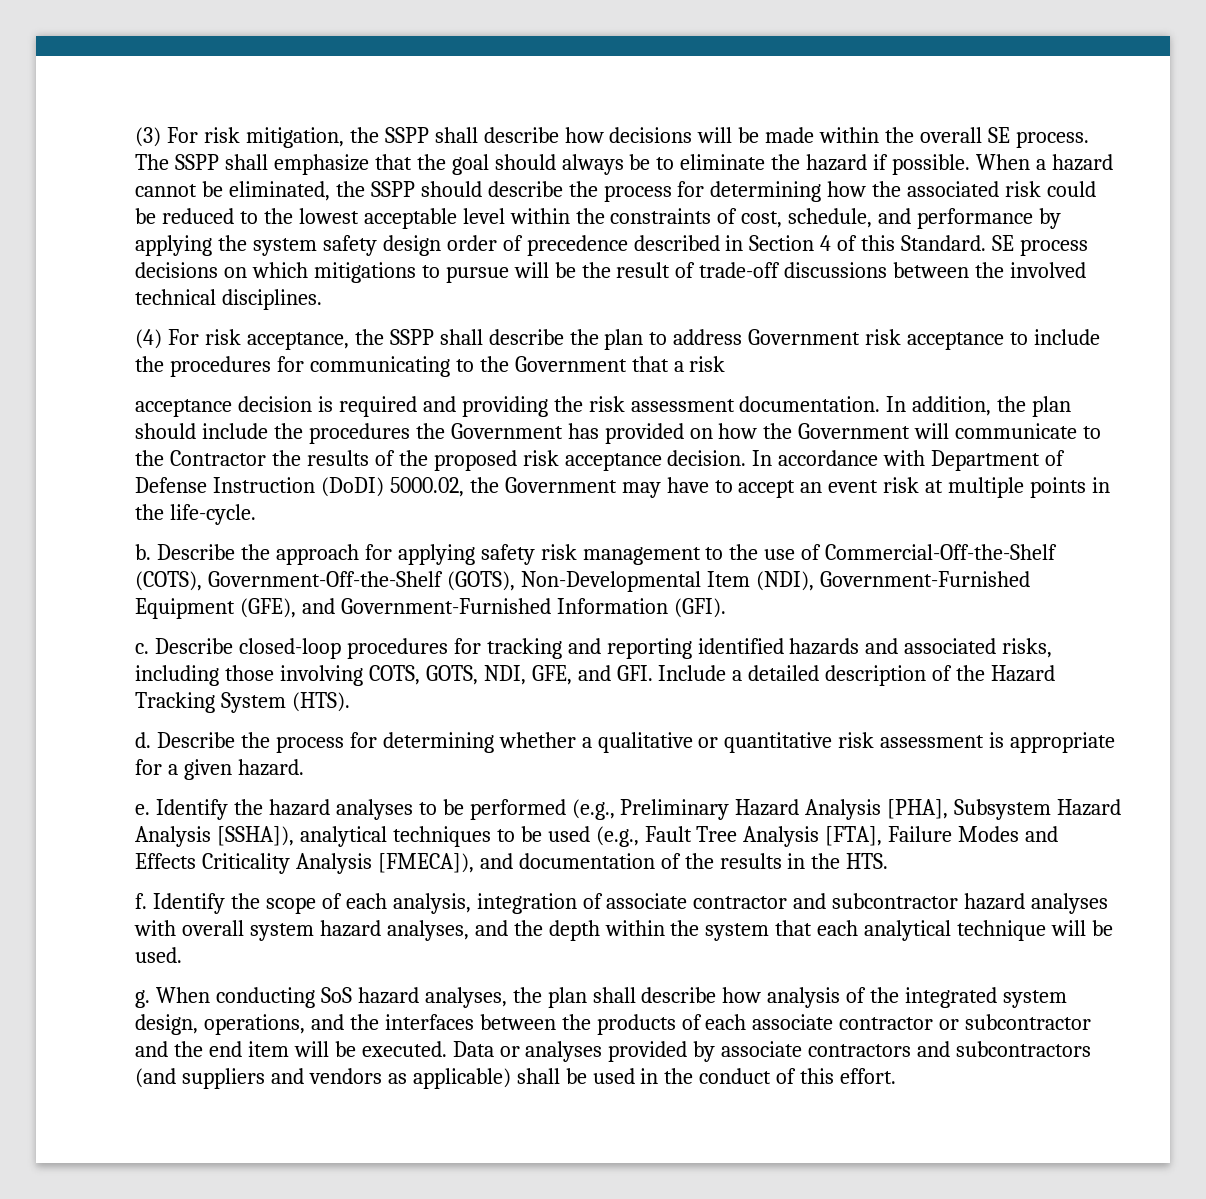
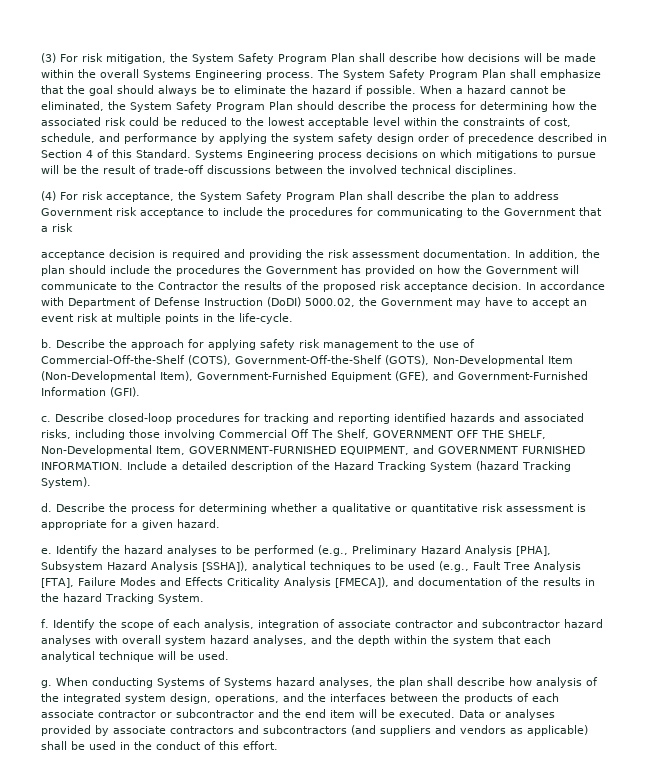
- (3) For risk mitigation, the SSPP shall describe how decisions will be made within the overall SE process. The SSPP shall emphasize that the goal should always be to eliminate the hazard if possible.
+ (3) For risk mitigation, the System Safety Program Plan shall describe how decisions will be made within the overall Systems Engineering process. The System Safety Program Plan shall emphasize that the goal should always be to eliminate the hazard if possible.
- When a hazard cannot be eliminated, the SSPP should describe the process for determining how the associated risk could be reduced to the lowest acceptable level within the constraints of cost, schedule, and performance by applying the system safety design order of precedence described in Section 4 of this Standard.
+ When a hazard cannot be eliminated, the System Safety Program Plan should describe the process for determining how the associated risk could be reduced to the lowest acceptable level within the constraints of cost, schedule, and performance by applying the system safety design order of precedence described in Section 4 of this Standard.
- SE process decisions on which mitigations to pursue will be the result of trade-off discussions between the involved technical disciplines.
+ Systems Engineering process decisions on which mitigations to pursue will be the result of trade-off discussions between the involved technical disciplines.
- (4) For risk acceptance, the SSPP shall describe the plan to address Government risk acceptance to include the procedures for communicating to the Government that a risk
+ (4) For risk acceptance, the System Safety Program Plan shall describe the plan to address Government risk acceptance to include the procedures for communicating to the Government that a risk
- Describe the approach for applying safety risk management to the use of Commercial-Off-the-Shelf (COTS), Government-Off-the-Shelf (GOTS), Non-Developmental Item (NDI), Government-Furnished Equipment (GFE), and Government-Furnished Information (GFI).
+ Describe the approach for applying safety risk management to the use of Commercial-Off-the-Shelf (COTS), Government-Off-the-Shelf (GOTS), Non-Developmental Item (Non-Developmental Item), Government-Furnished Equipment (GFE), and Government-Furnished Information (GFI).
- Describe closed-loop procedures for tracking and reporting identified hazards and associated risks, including those involving COTS, GOTS, NDI, GFE, and GFI. Include a detailed description of the Hazard Tracking System (HTS).
+ Describe closed-loop procedures for tracking and reporting identified hazards and associated risks, including those involving Commercial Off The Shelf, GOVERNMENT OFF THE SHELF, Non-Developmental Item, GOVERNMENT-FURNISHED EQUIPMENT, and GOVERNMENT FURNISHED INFORMATION. Include a detailed description of the Hazard Tracking System (hazard Tracking System).
- Identify the hazard analyses to be performed (e.g., Preliminary Hazard Analysis [PHA], Subsystem Hazard Analysis [SSHA]), analytical techniques to be used (e.g., Fault Tree Analysis [FTA], Failure Modes and Effects Criticality Analysis [FMECA]), and documentation of the results in the HTS.
+ Identify the hazard analyses to be performed (e.g., Preliminary Hazard Analysis [PHA], Subsystem Hazard Analysis [SSHA]), analytical techniques to be used (e.g., Fault Tree Analysis [FTA], Failure Modes and Effects Criticality Analysis [FMECA]), and documentation of the results in the hazard Tracking System.
- When conducting SoS hazard analyses, the plan shall describe how analysis of the integrated system design, operations, and the interfaces between the products of each associate contractor or subcontractor and the end item will be executed.
+ When conducting Systems of Systems hazard analyses, the plan shall describe how analysis of the integrated system design, operations, and the interfaces between the products of each associate contractor or subcontractor and the end item will be executed.

